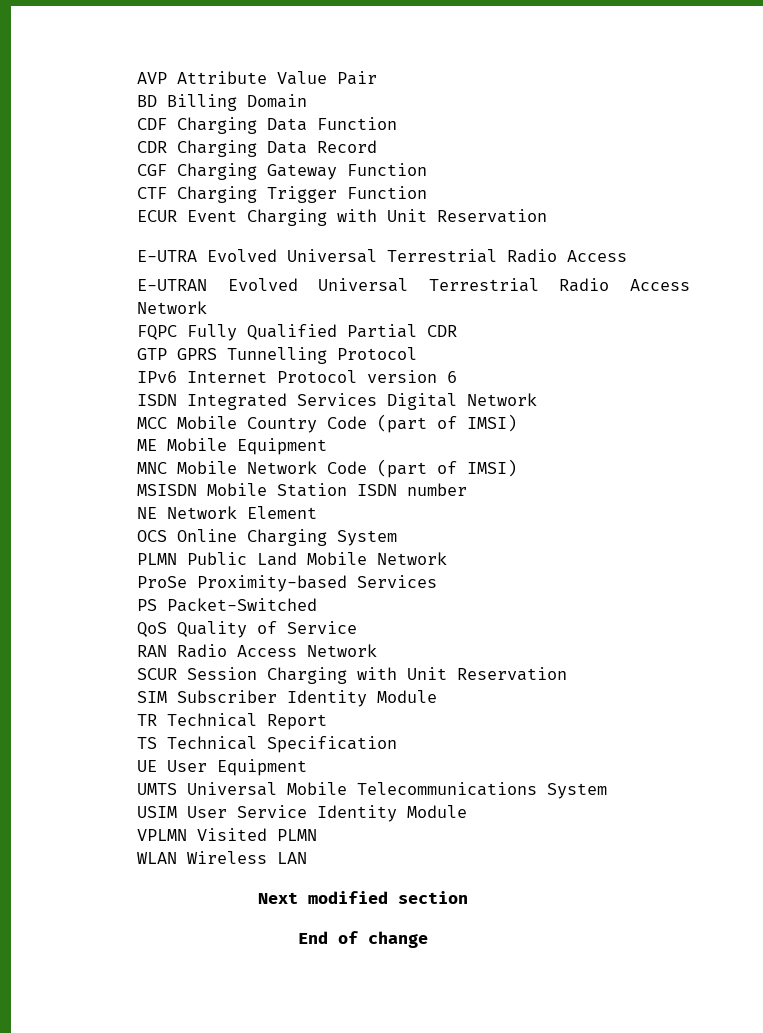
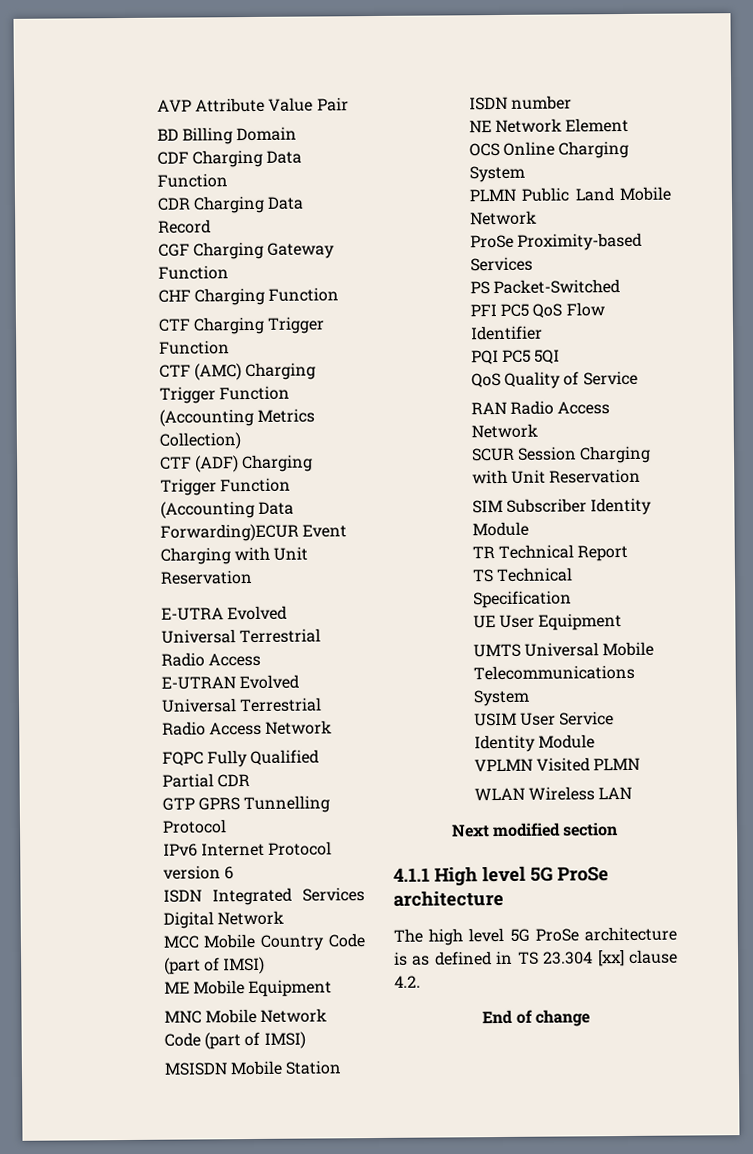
+ CHF Charging Function
- ECUR Event Charging with Unit Reservation
+ CTF (AMC) Charging Trigger Function (Accounting Metrics Collection)
+ CTF (ADF) Charging Trigger Function (Accounting Data Forwarding)ECUR Event Charging with Unit Reservation
+ PFI PC5 QoS Flow Identifier
+ PQI PC5 5QI
+ 4.1.1 High level 5G ProSe architecture
+ The high level 5G ProSe architecture is as defined in TS 23.304 [xx] clause 4.2.

